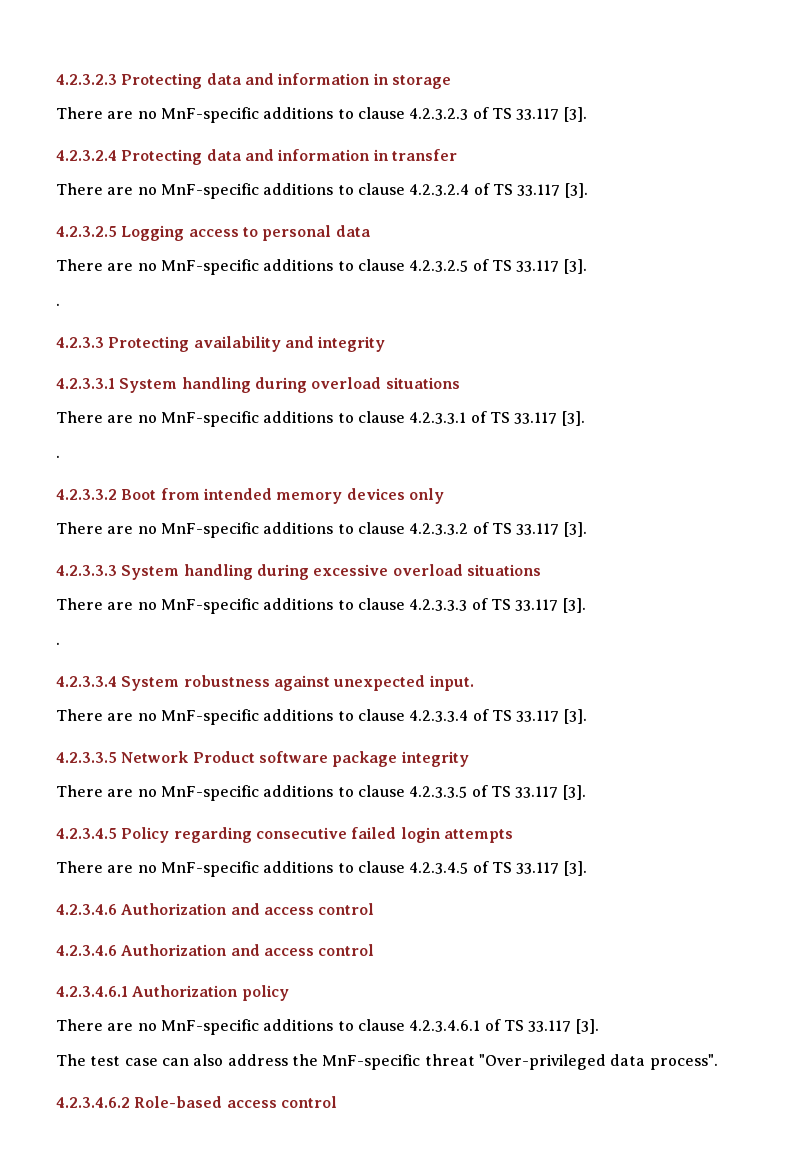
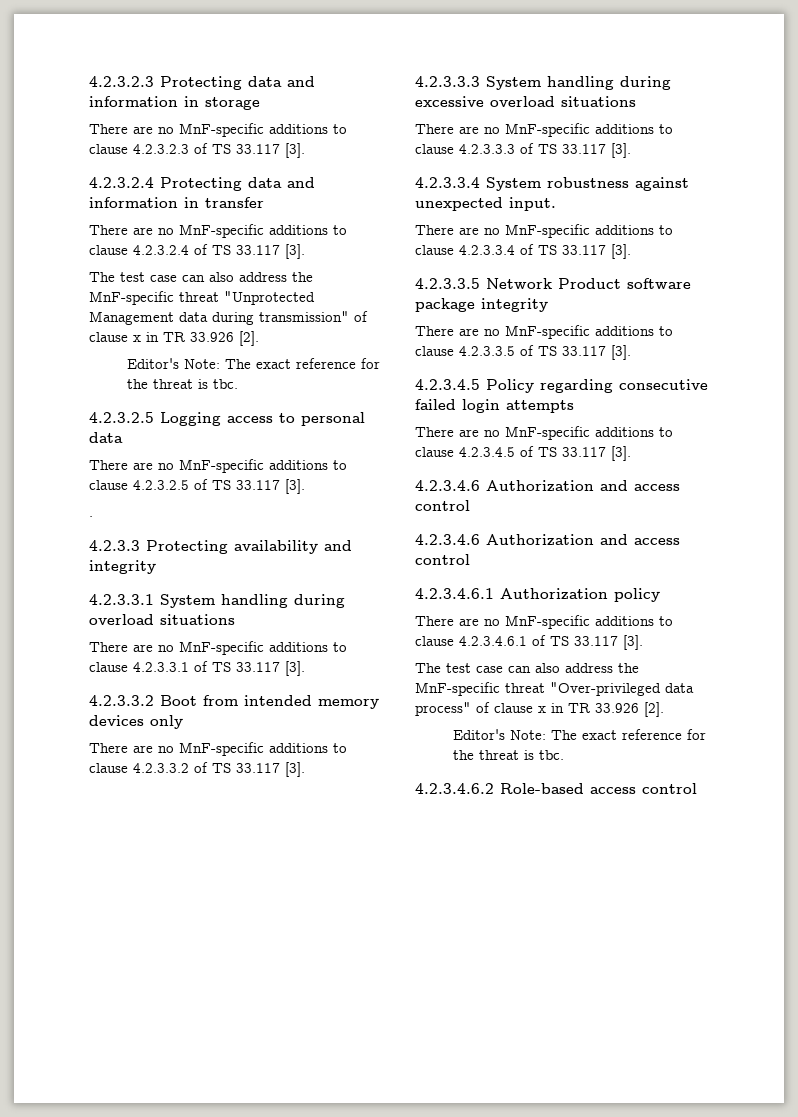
+ The test case can also address the MnF-specific threat "Unprotected Management data during transmission" of clause x in TR 33.926 [2].
+ Editor's Note: The exact reference for the threat is tbc.
  There are no MnF-specific additions to clause 4.2.3.3.1 of TS 33.117 [3].
- .
  There are no MnF-specific additions to clause 4.2.3.3.3 of TS 33.117 [3].
- .
- The test case can also address the MnF-specific threat "Over-privileged data process".
+ The test case can also address the MnF-specific threat "Over-privileged data process" of clause x in TR 33.926 [2].
+ Editor's Note: The exact reference for the threat is tbc.

